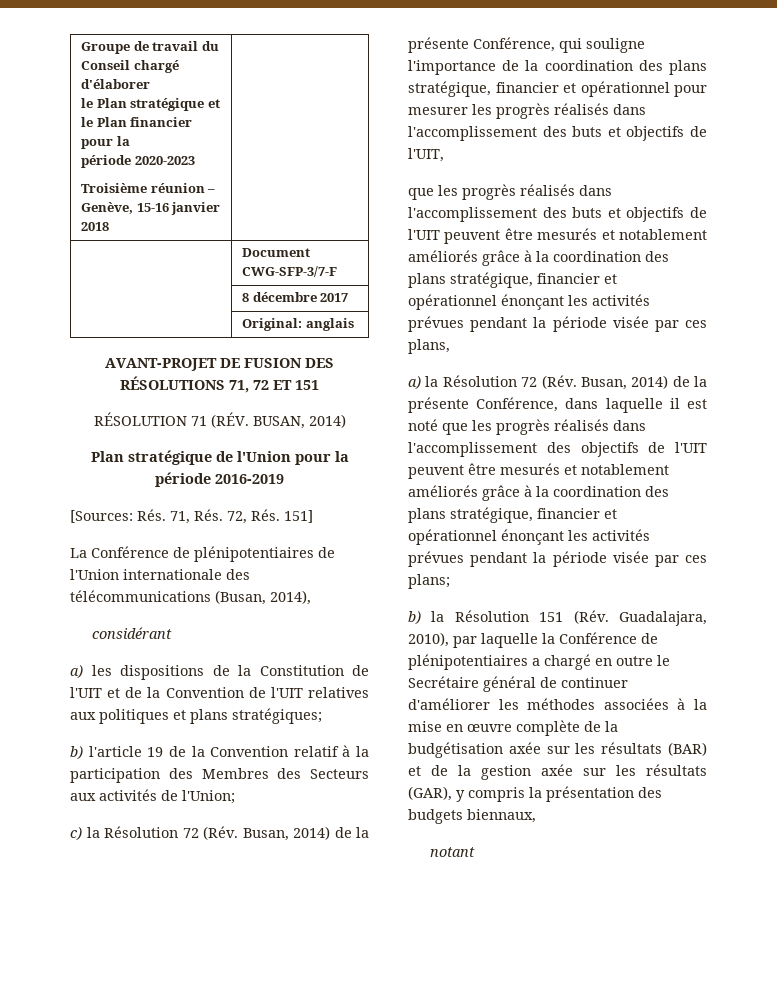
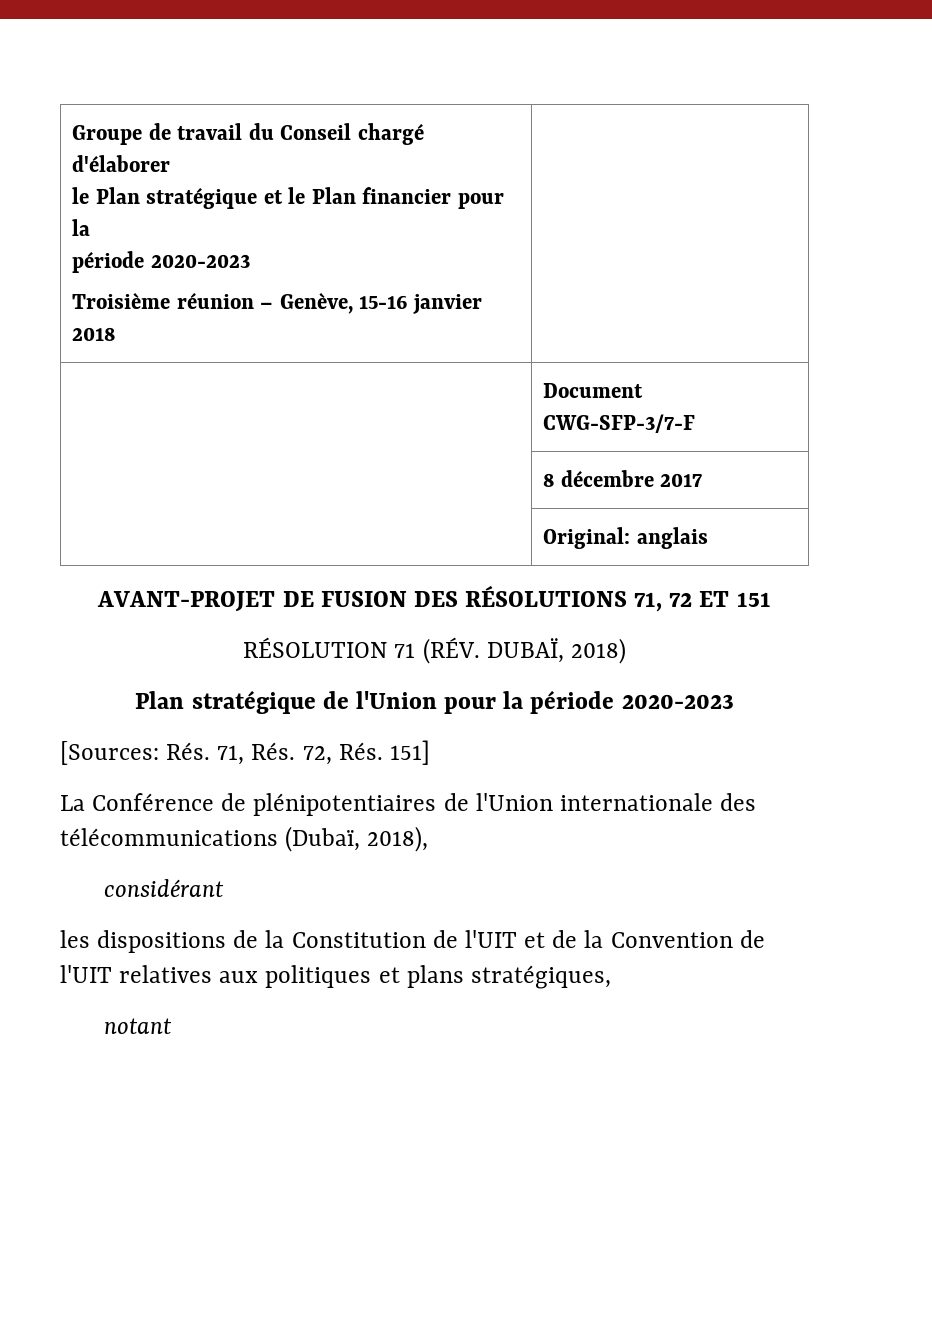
- RÉSOLUTION 71 (RÉV. BUSAN, 2014)
+ RÉSOLUTION 71 (RÉV. DUBAÏ, 2018)
- Plan stratégique de l'Union pour la période 2016-2019
+ Plan stratégique de l'Union pour la période 2020-2023
- La Conférence de plénipotentiaires de l'Union internationale des télécommunications (Busan, 2014),
+ La Conférence de plénipotentiaires de l'Union internationale des télécommunications (Dubaï, 2018),
- a) les dispositions de la Constitution de l'UIT et de la Convention de l'UIT relatives aux politiques et plans stratégiques;
- b) l'article 19 de la Convention relatif à la participation des Membres des Secteurs aux activités de l'Union;
- c) la Résolution 72 (Rév. Busan, 2014) de la présente Conférence, qui souligne l'importance de la coordination des plans stratégique, financier et opérationnel pour mesurer les progrès réalisés dans l'accomplissement des buts et objectifs de l'UIT,
- que les progrès réalisés dans l'accomplissement des buts et objectifs de l'UIT peuvent être mesurés et notablement améliorés grâce à la coordination des plans stratégique, financier et opérationnel énonçant les activités prévues pendant la période visée par ces plans,
- a) la Résolution 72 (Rév. Busan, 2014) de la présente Conférence, dans laquelle il est noté que les progrès réalisés dans l'accomplissement des objectifs de l'UIT peuvent être mesurés et notablement améliorés grâce à la coordination des plans stratégique, financier et opérationnel énonçant les activités prévues pendant la période visée par ces plans;
- b) la Résolution 151 (Rév. Guadalajara, 2010), par laquelle la Conférence de plénipotentiaires a chargé en outre le Secrétaire général de continuer d'améliorer les méthodes associées à la mise en œuvre complète de la budgétisation axée sur les résultats (BAR) et de la gestion axée sur les résultats (GAR), y compris la présentation des budgets biennaux,
+ les dispositions de la Constitution de l'UIT et de la Convention de l'UIT relatives aux politiques et plans stratégiques,

